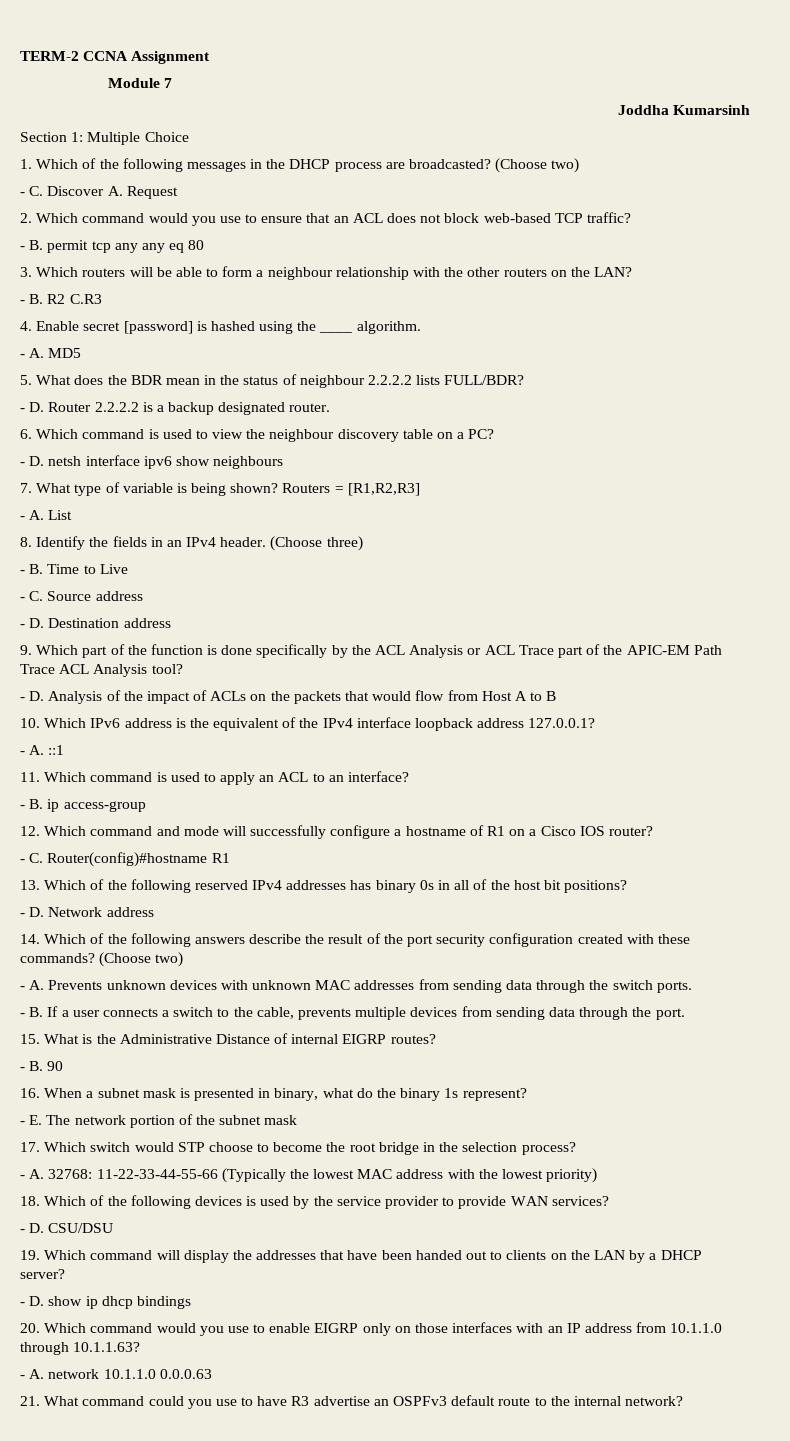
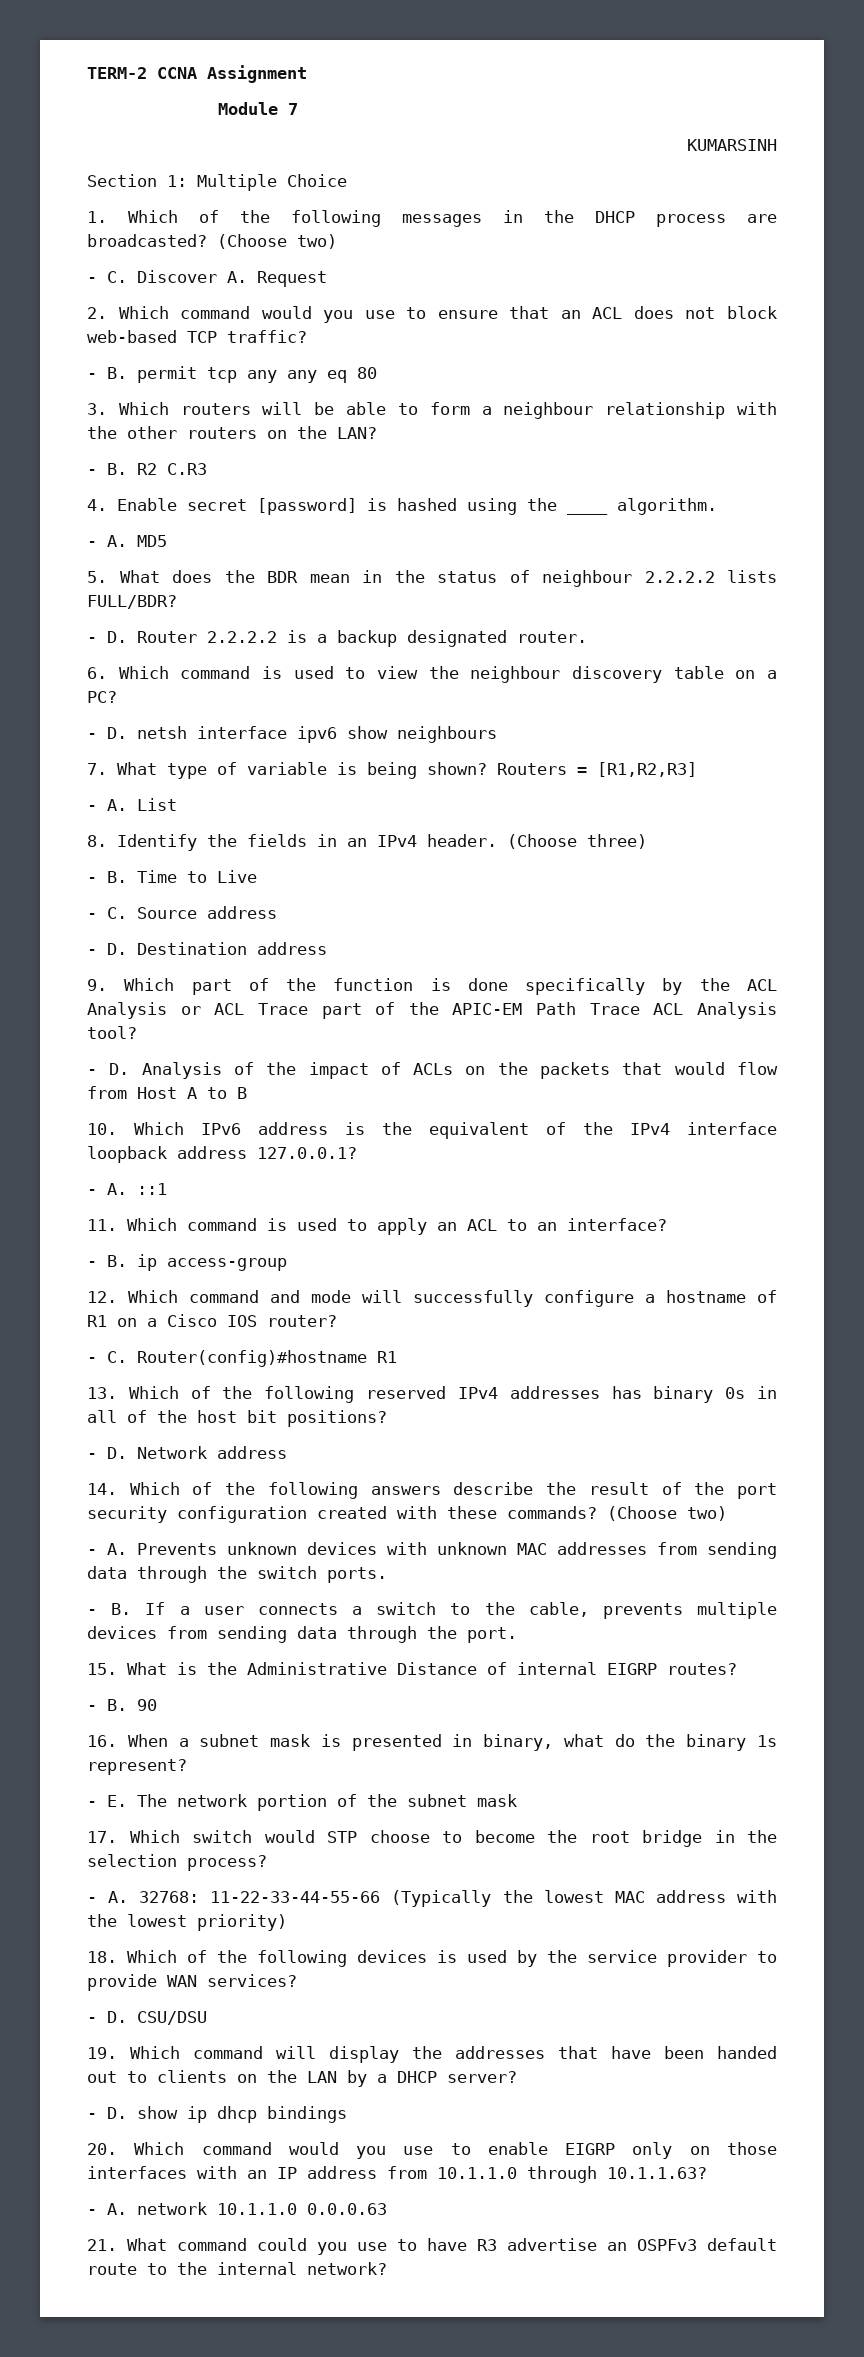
- Joddha Kumarsinh
+ KUMARSINH

